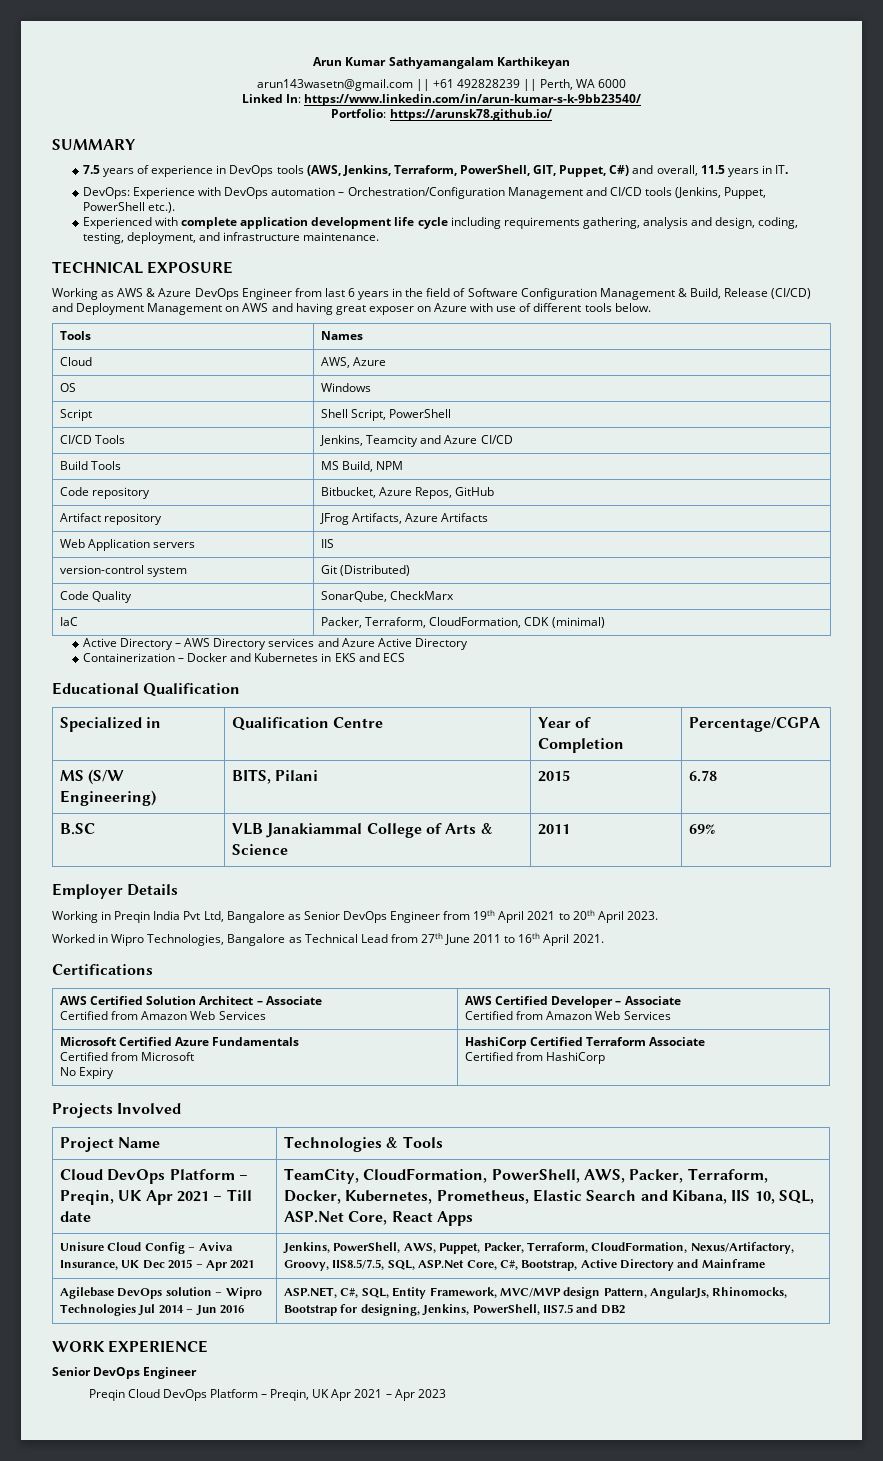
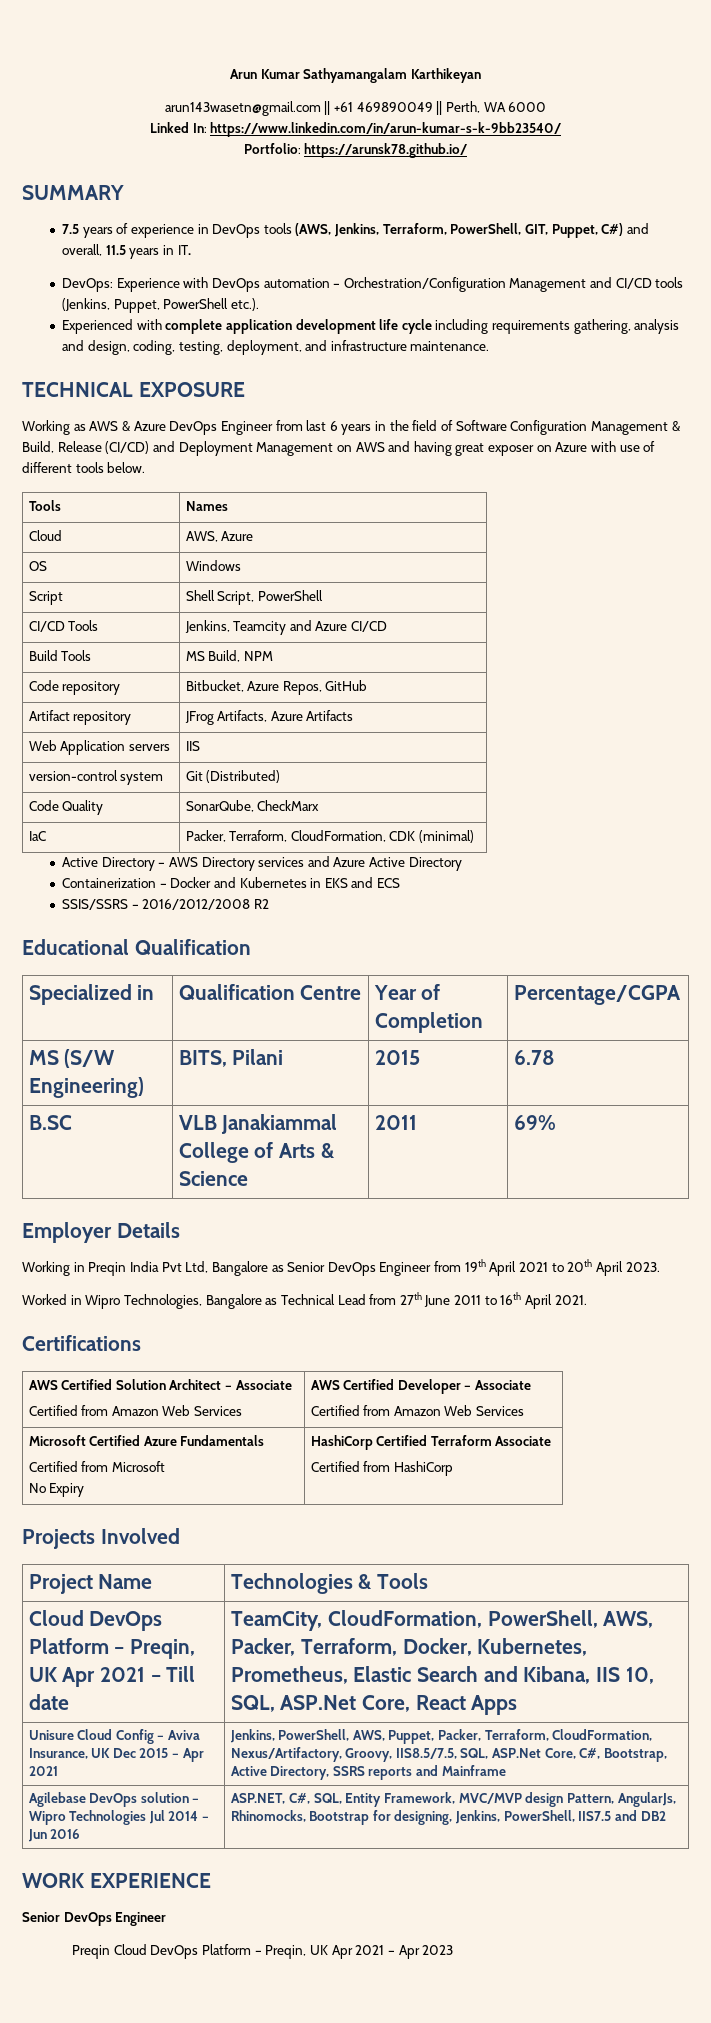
- arun143wasetn@gmail.com || +61 492828239 || Perth, WA 6000
+ arun143wasetn@gmail.com || +61 469890049 || Perth, WA 6000
+ SSIS/SSRS – 2016/2012/2008 R2
- Unisure Cloud Config – Aviva Insurance, UK Dec 2015 – Apr 2021 | Jenkins, PowerShell, AWS, Puppet, Packer, Terraform, CloudFormation, Nexus/Artifactory, Groovy, IIS8.5/7.5, SQL, ASP.Net Core, C#, Bootstrap, Active Directory and Mainframe
+ Unisure Cloud Config – Aviva Insurance, UK Dec 2015 – Apr 2021 | Jenkins, PowerShell, AWS, Puppet, Packer, Terraform, CloudFormation, Nexus/Artifactory, Groovy, IIS8.5/7.5, SQL, ASP.Net Core, C#, Bootstrap, Active Directory, SSRS reports and Mainframe

